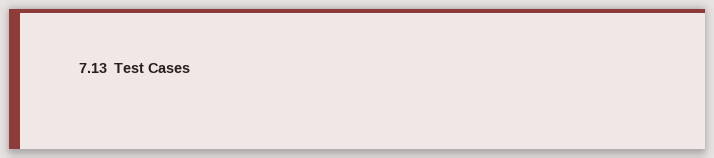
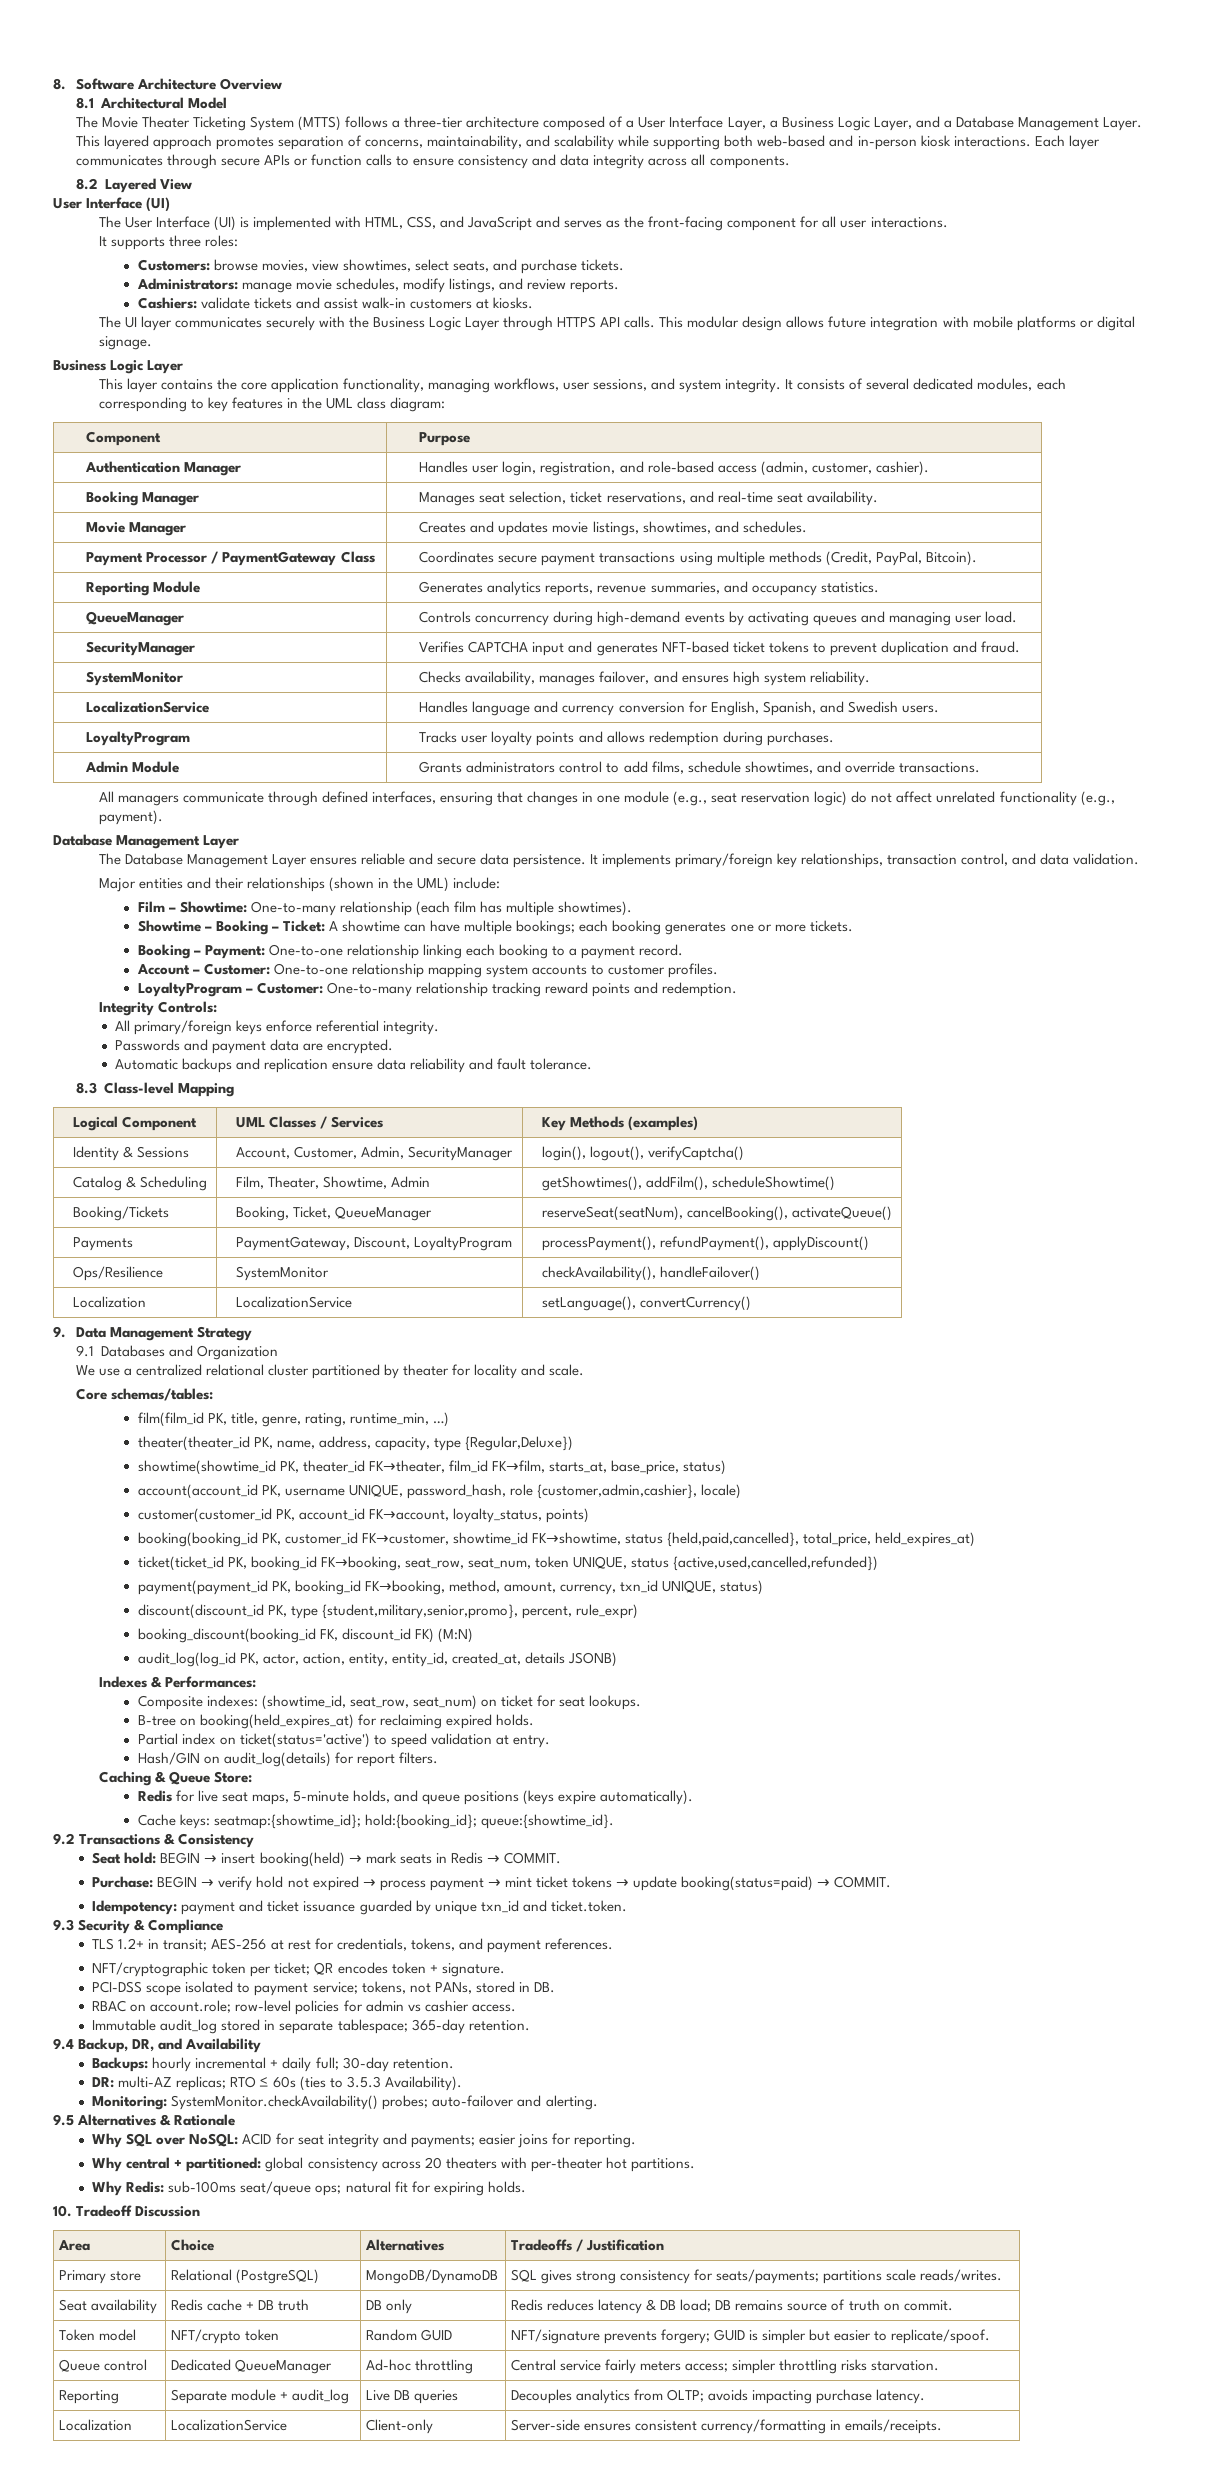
- 7.13 Test Cases
+ 8. Software Architecture Overview
+ 8.1 Architectural Model
+ The Movie Theater Ticketing System (MTTS) follows a three-tier architecture composed of a User Interface Layer, a Business Logic Layer, and a Database Management Layer. This layered approach promotes separation of concerns, maintainability, and scalability while supporting both web-based and in-person kiosk interactions. Each layer communicates through secure APIs or function calls to ensure consistency and data integrity across all components.
+ 8.2 Layered View
+ User Interface (UI)
+ The User Interface (UI) is implemented with HTML, CSS, and JavaScript and serves as the front-facing component for all user interactions.
+ It supports three roles:
+ Customers: browse movies, view showtimes, select seats, and purchase tickets.
+ Administrators: manage movie schedules, modify listings, and review reports.
+ Cashiers: validate tickets and assist walk-in customers at kiosks.
+ The UI layer communicates securely with the Business Logic Layer through HTTPS API calls. This modular design allows future integration with mobile platforms or digital signage.
+ Business Logic Layer
+ This layer contains the core application functionality, managing workflows, user sessions, and system integrity. It consists of several dedicated modules, each corresponding to key features in the UML class diagram:
+ Component | Purpose
+ Authentication Manager | Handles user login, registration, and role-based access (admin, customer, cashier).
+ Booking Manager | Manages seat selection, ticket reservations, and real-time seat availability.
+ Movie Manager | Creates and updates movie listings, showtimes, and schedules.
+ Payment Processor / PaymentGateway Class | Coordinates secure payment transactions using multiple methods (Credit, PayPal, Bitcoin).
+ Reporting Module | Generates analytics reports, revenue summaries, and occupancy statistics.
+ QueueManager | Controls concurrency during high-demand events by activating queues and managing user load.
+ SecurityManager | Verifies CAPTCHA input and generates NFT-based ticket tokens to prevent duplication and fraud.
+ SystemMonitor | Checks availability, manages failover, and ensures high system reliability.
+ LocalizationService | Handles language and currency conversion for English, Spanish, and Swedish users.
+ LoyaltyProgram | Tracks user loyalty points and allows redemption during purchases.
+ Admin Module | Grants administrators control to add films, schedule showtimes, and override transactions.
+ All managers communicate through defined interfaces, ensuring that changes in one module (e.g., seat reservation logic) do not affect unrelated functionality (e.g., payment).
+ Database Management Layer
+ The Database Management Layer ensures reliable and secure data persistence. It implements primary/foreign key relationships, transaction control, and data validation.
+ Major entities and their relationships (shown in the UML) include:
+ Film – Showtime: One-to-many relationship (each film has multiple showtimes).
+ Showtime – Booking – Ticket: A showtime can have multiple bookings; each booking generates one or more tickets.
+ Booking – Payment: One-to-one relationship linking each booking to a payment record.
+ Account – Customer: One-to-one relationship mapping system accounts to customer profiles.
+ LoyaltyProgram – Customer: One-to-many relationship tracking reward points and redemption.
+ Integrity Controls:
+ All primary/foreign keys enforce referential integrity.
+ Passwords and payment data are encrypted.
+ Automatic backups and replication ensure data reliability and fault tolerance.
+ 8.3 Class-level Mapping
+ Logical Component | UML Classes / Services | Key Methods (examples)
+ Identity & Sessions | Account, Customer, Admin, SecurityManager | login(), logout(), verifyCaptcha()
+ Catalog & Scheduling | Film, Theater, Showtime, Admin | getShowtimes(), addFilm(), scheduleShowtime()
+ Booking/Tickets | Booking, Ticket, QueueManager | reserveSeat(seatNum), cancelBooking(), activateQueue()
+ Payments | PaymentGateway, Discount, LoyaltyProgram | processPayment(), refundPayment(), applyDiscount()
+ Ops/Resilience | SystemMonitor | checkAvailability(), handleFailover()
+ Localization | LocalizationService | setLanguage(), convertCurrency()
+ 9. Data Management Strategy
+ 9.1 Databases and Organization
+ We use a centralized relational cluster partitioned by theater for locality and scale.
+ Core schemas/tables:
+ film(film_id PK, title, genre, rating, runtime_min, …)
+ theater(theater_id PK, name, address, capacity, type {Regular,Deluxe})
+ showtime(showtime_id PK, theater_id FK→theater, film_id FK→film, starts_at, base_price, status)
+ account(account_id PK, username UNIQUE, password_hash, role {customer,admin,cashier}, locale)
+ customer(customer_id PK, account_id FK→account, loyalty_status, points)
+ booking(booking_id PK, customer_id FK→customer, showtime_id FK→showtime, status {held,paid,cancelled}, total_price, held_expires_at)
+ ticket(ticket_id PK, booking_id FK→booking, seat_row, seat_num, token UNIQUE, status {active,used,cancelled,refunded})
+ payment(payment_id PK, booking_id FK→booking, method, amount, currency, txn_id UNIQUE, status)
+ discount(discount_id PK, type {student,military,senior,promo}, percent, rule_expr)
+ booking_discount(booking_id FK, discount_id FK) (M:N)
+ audit_log(log_id PK, actor, action, entity, entity_id, created_at, details JSONB)
+ Indexes & Performances:
+ Composite indexes: (showtime_id, seat_row, seat_num) on ticket for seat lookups.
+ B-tree on booking(held_expires_at) for reclaiming expired holds.
+ Partial index on ticket(status='active') to speed validation at entry.
+ Hash/GIN on audit_log(details) for report filters.
+ Caching & Queue Store:
+ Redis for live seat maps, 5-minute holds, and queue positions (keys expire automatically).
+ Cache keys: seatmap:{showtime_id}; hold:{booking_id}; queue:{showtime_id}.
+ 9.2 Transactions & Consistency
+ Seat hold: BEGIN → insert booking(held) → mark seats in Redis → COMMIT.
+ Purchase: BEGIN → verify hold not expired → process payment → mint ticket tokens → update booking(status=paid) → COMMIT.
+ Idempotency: payment and ticket issuance guarded by unique txn_id and ticket.token.
+ 9.3 Security & Compliance
+ TLS 1.2+ in transit; AES-256 at rest for credentials, tokens, and payment references.
+ NFT/cryptographic token per ticket; QR encodes token + signature.
+ PCI-DSS scope isolated to payment service; tokens, not PANs, stored in DB.
+ RBAC on account.role; row-level policies for admin vs cashier access.
+ Immutable audit_log stored in separate tablespace; 365-day retention.
+ 9.4 Backup, DR, and Availability
+ Backups: hourly incremental + daily full; 30-day retention.
+ DR: multi-AZ replicas; RTO ≤ 60s (ties to 3.5.3 Availability).
+ Monitoring: SystemMonitor.checkAvailability() probes; auto-failover and alerting.
+ 9.5 Alternatives & Rationale
+ Why SQL over NoSQL: ACID for seat integrity and payments; easier joins for reporting.
+ Why central + partitioned: global consistency across 20 theaters with per-theater hot partitions.
+ Why Redis: sub-100ms seat/queue ops; natural fit for expiring holds.
+ 10. Tradeoff Discussion
+ Area | Choice | Alternatives | Tradeoffs / Justification
+ Primary store | Relational (PostgreSQL) | MongoDB/DynamoDB | SQL gives strong consistency for seats/payments; partitions scale reads/writes.
+ Seat availability | Redis cache + DB truth | DB only | Redis reduces latency & DB load; DB remains source of truth on commit.
+ Token model | NFT/crypto token | Random GUID | NFT/signature prevents forgery; GUID is simpler but easier to replicate/spoof.
+ Queue control | Dedicated QueueManager | Ad-hoc throttling | Central service fairly meters access; simpler throttling risks starvation.
+ Reporting | Separate module + audit_log | Live DB queries | Decouples analytics from OLTP; avoids impacting purchase latency.
+ Localization | LocalizationService | Client-only | Server-side ensures consistent currency/formatting in emails/receipts.

